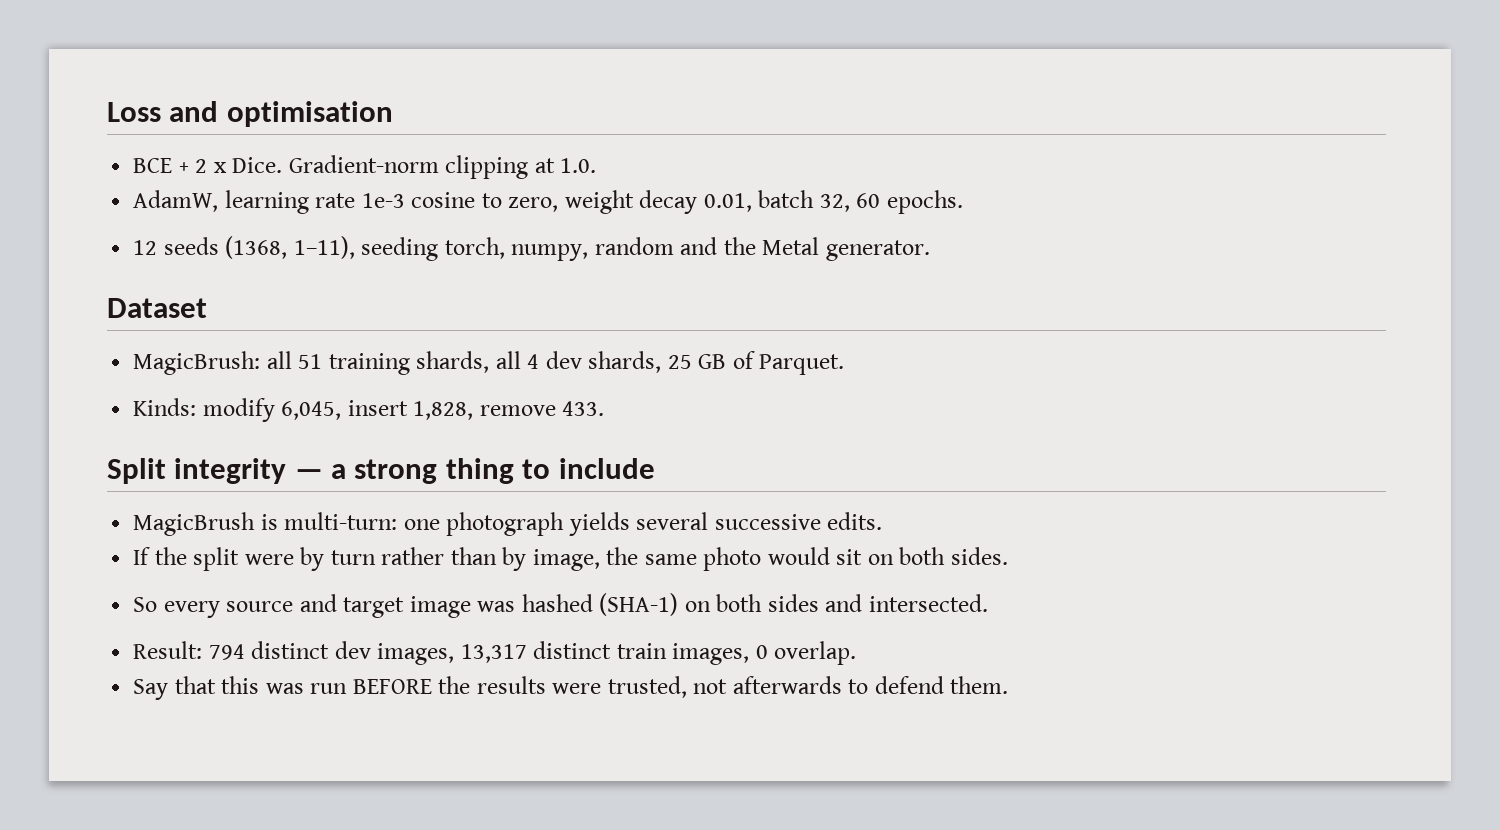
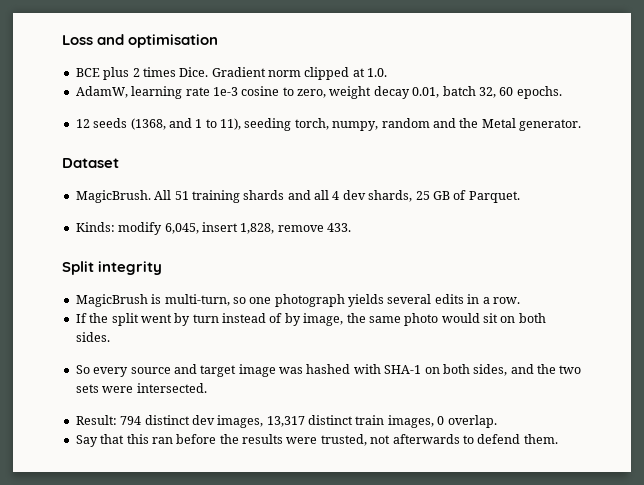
- BCE + 2 x Dice. Gradient-norm clipping at 1.0.
+ BCE plus 2 times Dice. Gradient norm clipped at 1.0.
- 12 seeds (1368, 1–11), seeding torch, numpy, random and the Metal generator.
+ 12 seeds (1368, and 1 to 11), seeding torch, numpy, random and the Metal generator.
- MagicBrush: all 51 training shards, all 4 dev shards, 25 GB of Parquet.
+ MagicBrush. All 51 training shards and all 4 dev shards, 25 GB of Parquet.
- Split integrity — a strong thing to include
+ Split integrity
- MagicBrush is multi-turn: one photograph yields several successive edits.
+ MagicBrush is multi-turn, so one photograph yields several edits in a row.
- If the split were by turn rather than by image, the same photo would sit on both sides.
+ If the split went by turn instead of by image, the same photo would sit on both sides.
- So every source and target image was hashed (SHA-1) on both sides and intersected.
+ So every source and target image was hashed with SHA-1 on both sides, and the two sets were intersected.
- Say that this was run BEFORE the results were trusted, not afterwards to defend them.
+ Say that this ran before the results were trusted, not afterwards to defend them.

